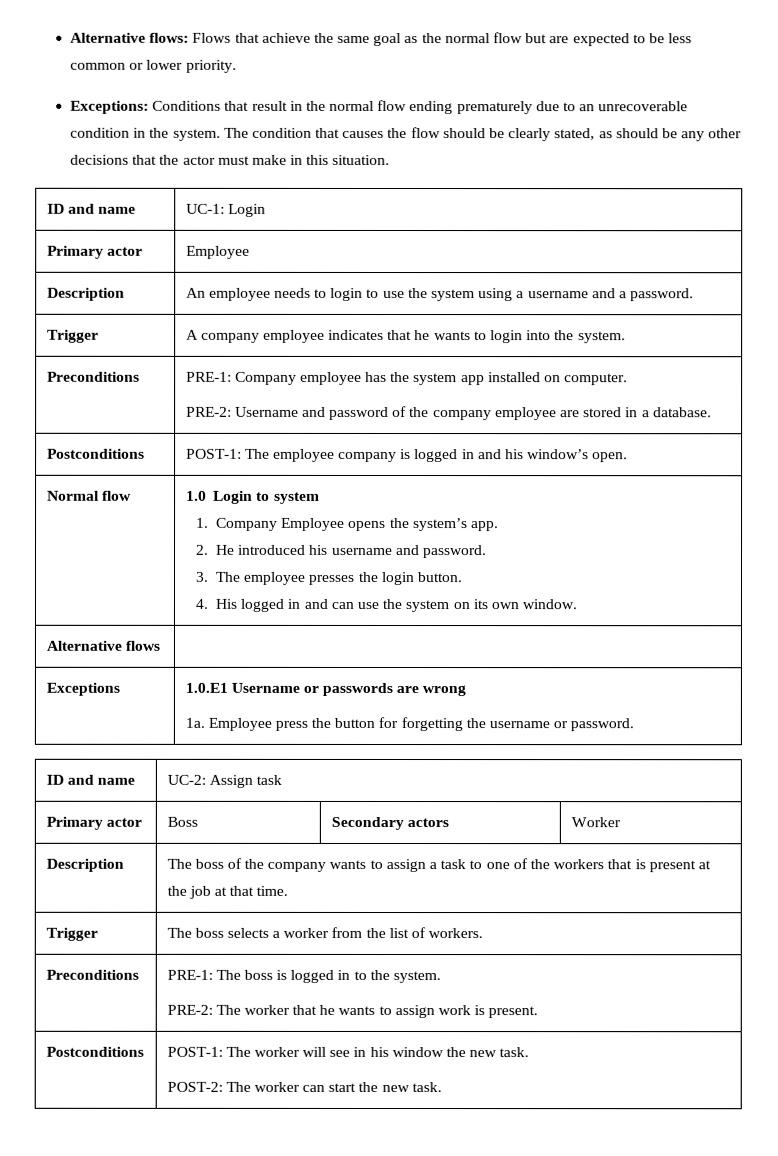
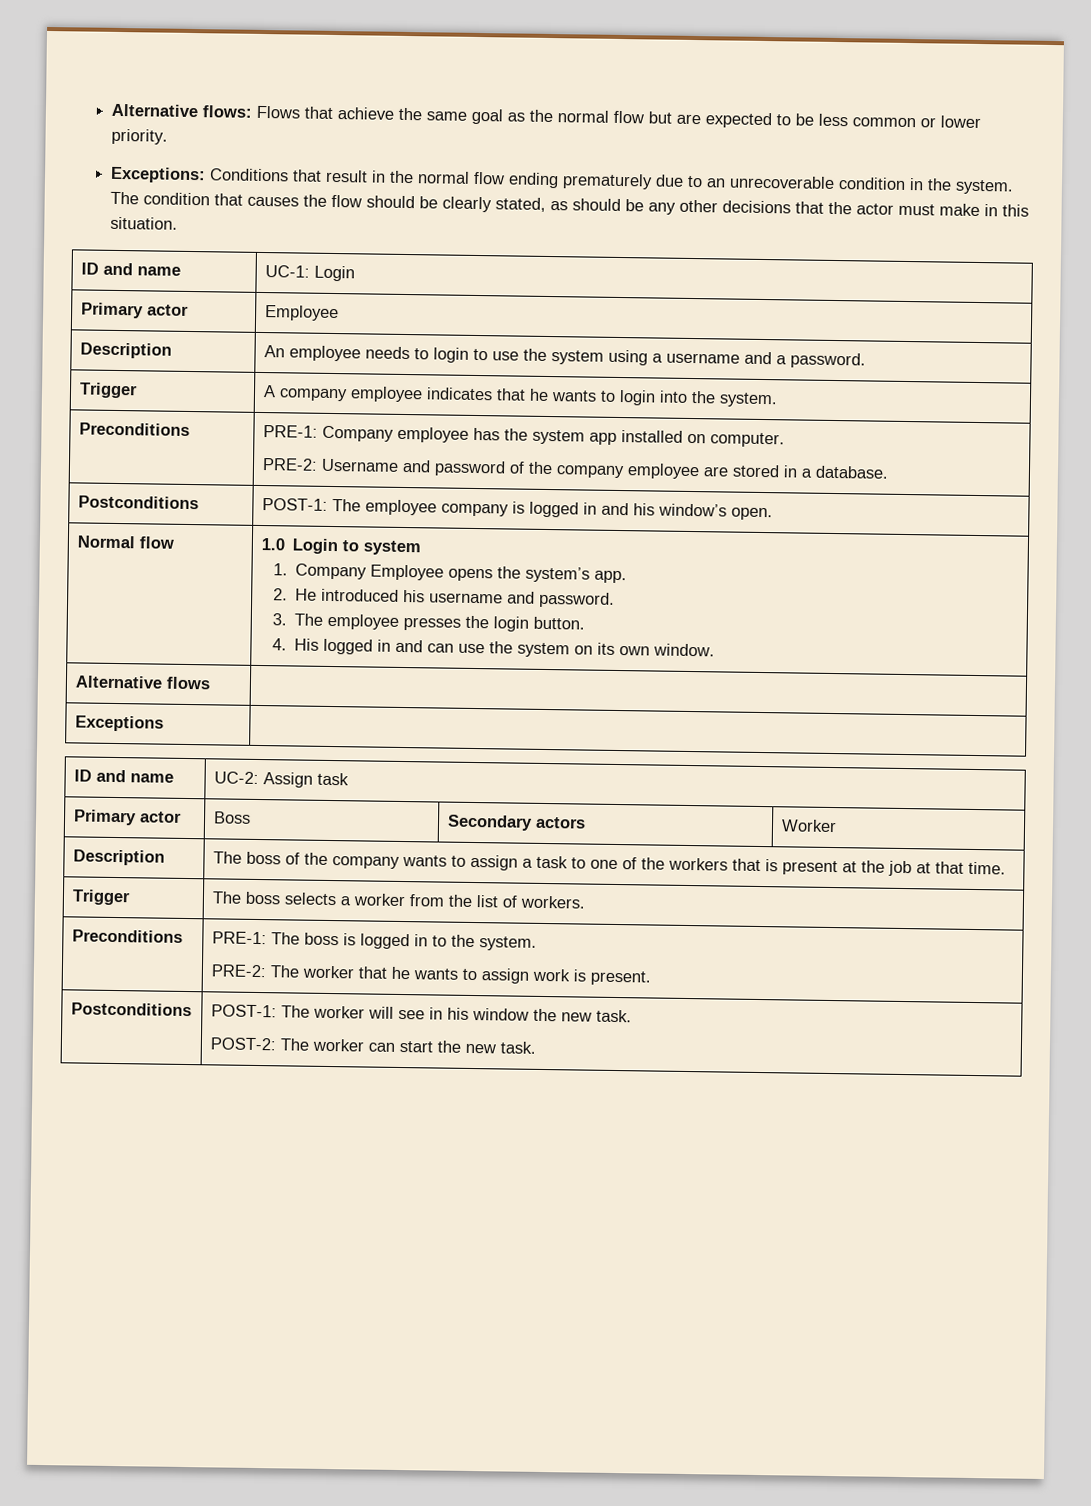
- Exceptions | 1.0.E1 Username or passwords are wrong
- 1a. Employee press the button for forgetting the username or password.
+ Exceptions |

